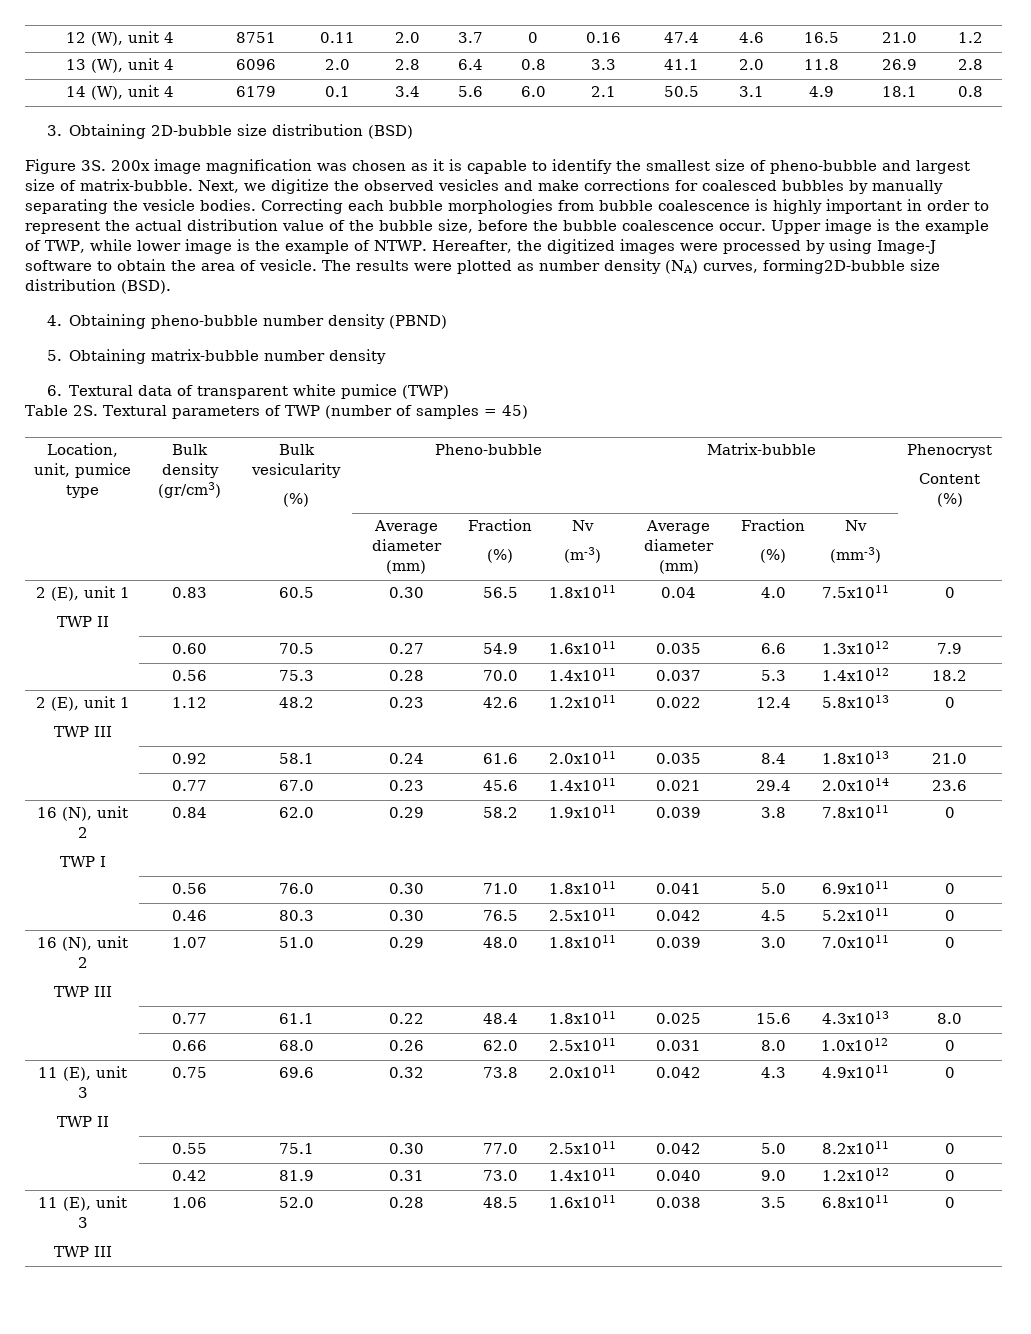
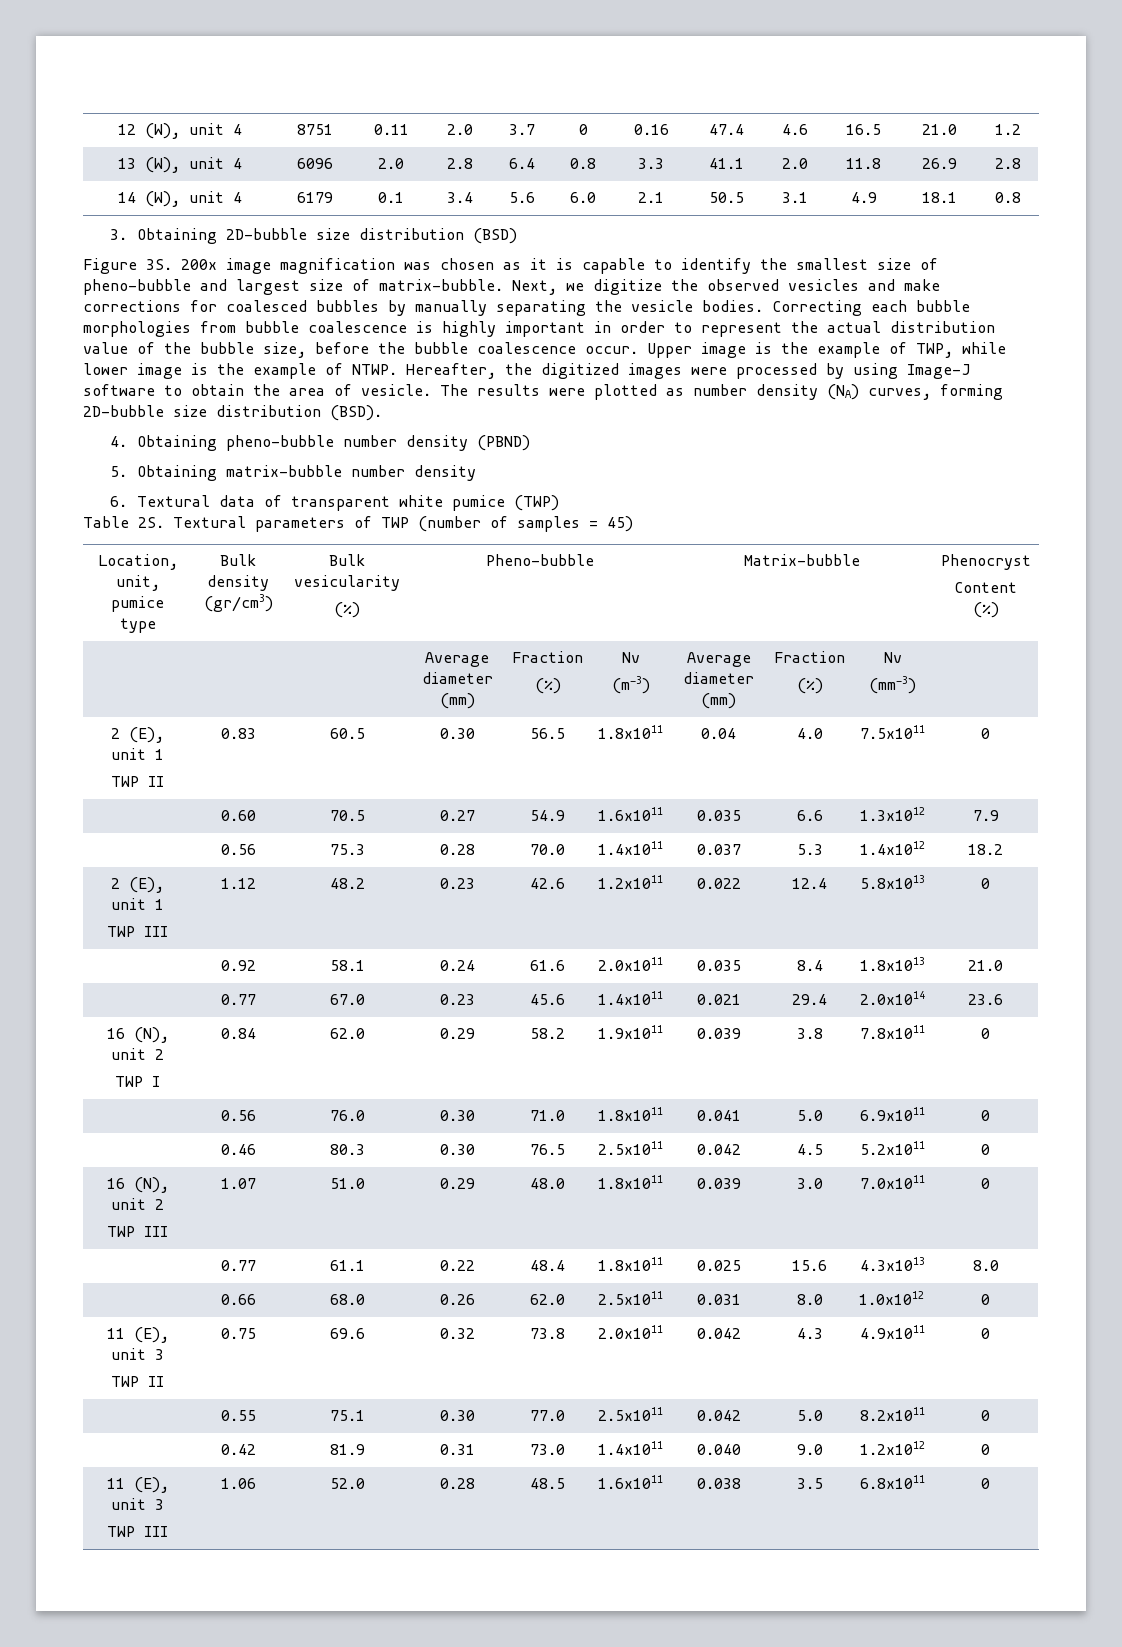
- The results were plotted as number density (NA) curves, forming2D-bubble size distribution (BSD).
+ The results were plotted as number density (NA) curves, forming 2D-bubble size distribution (BSD).

